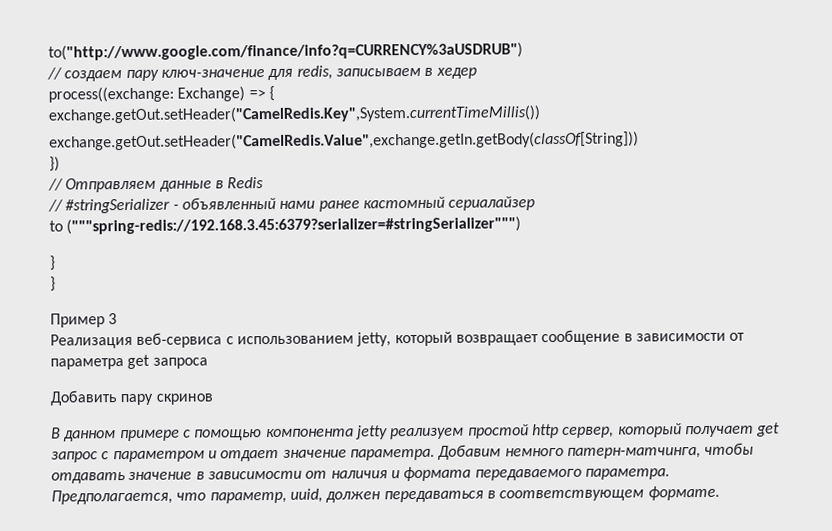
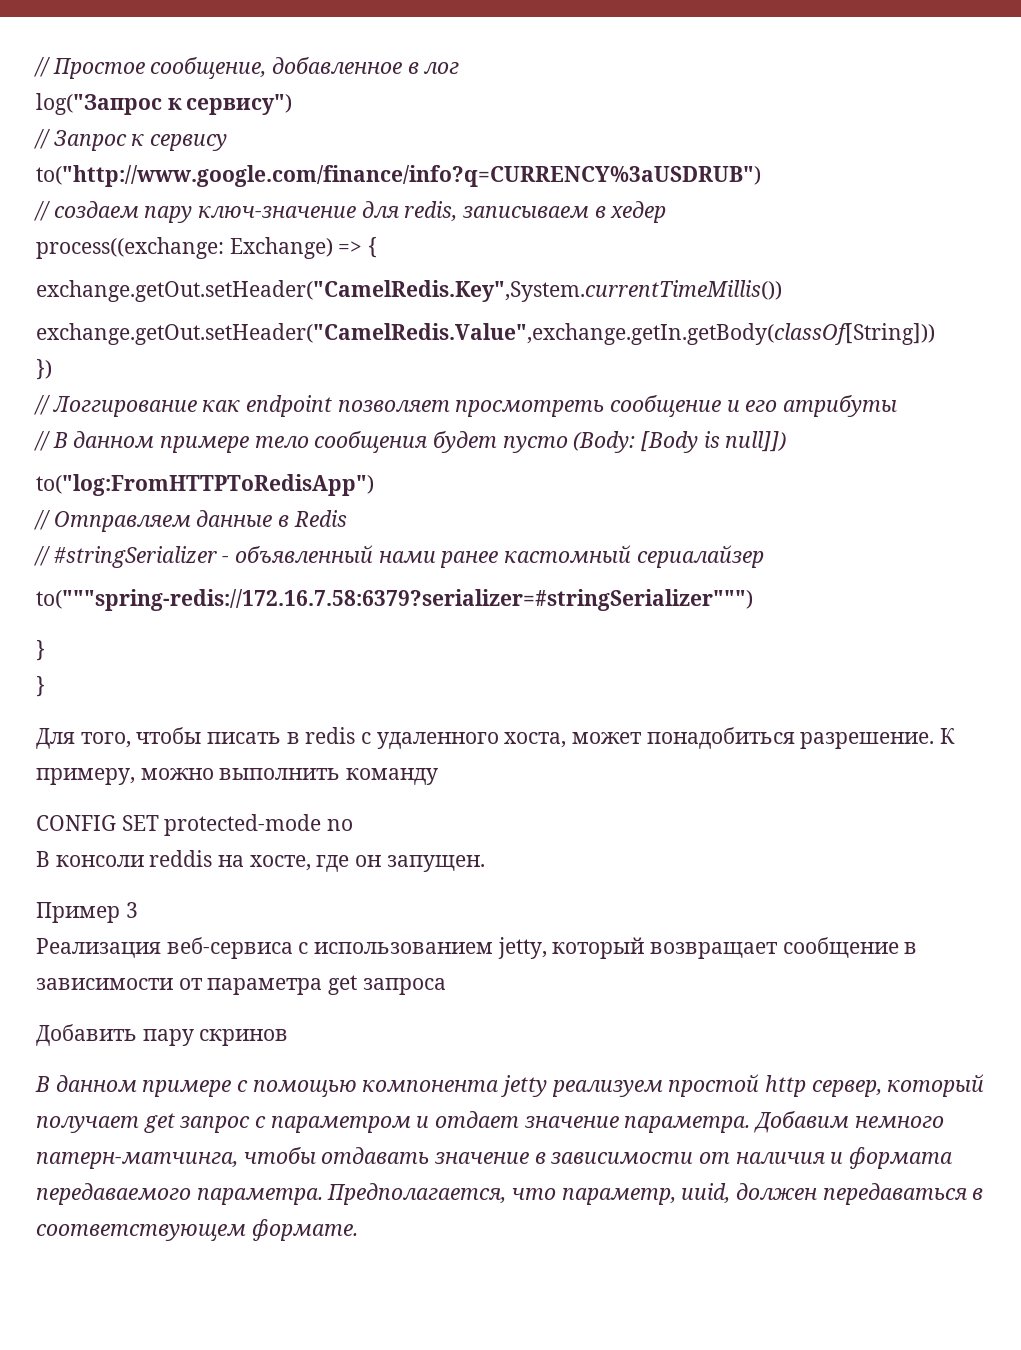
+ // Простое сообщение, добавленное в лог
+ log("Запрос к сервису")
+ // Запрос к сервису
+ // Логгирование как endpoint позволяет просмотреть сообщение и его атрибуты
+ // В данном примере тело сообщения будет пусто (Body: [Body is null]])
+ to("log:FromHTTPToRedisApp")
- to ("""spring-redis://192.168.3.45:6379?serializer=#stringSerializer""")
+ to("""spring-redis://172.16.7.58:6379?serializer=#stringSerializer""")
+ Для того, чтобы писать в redis с удаленного хоста, может понадобиться разрешение. К примеру, можно выполнить команду
+ CONFIG SET protected-mode no
+ В консоли reddis на хосте, где он запущен.

